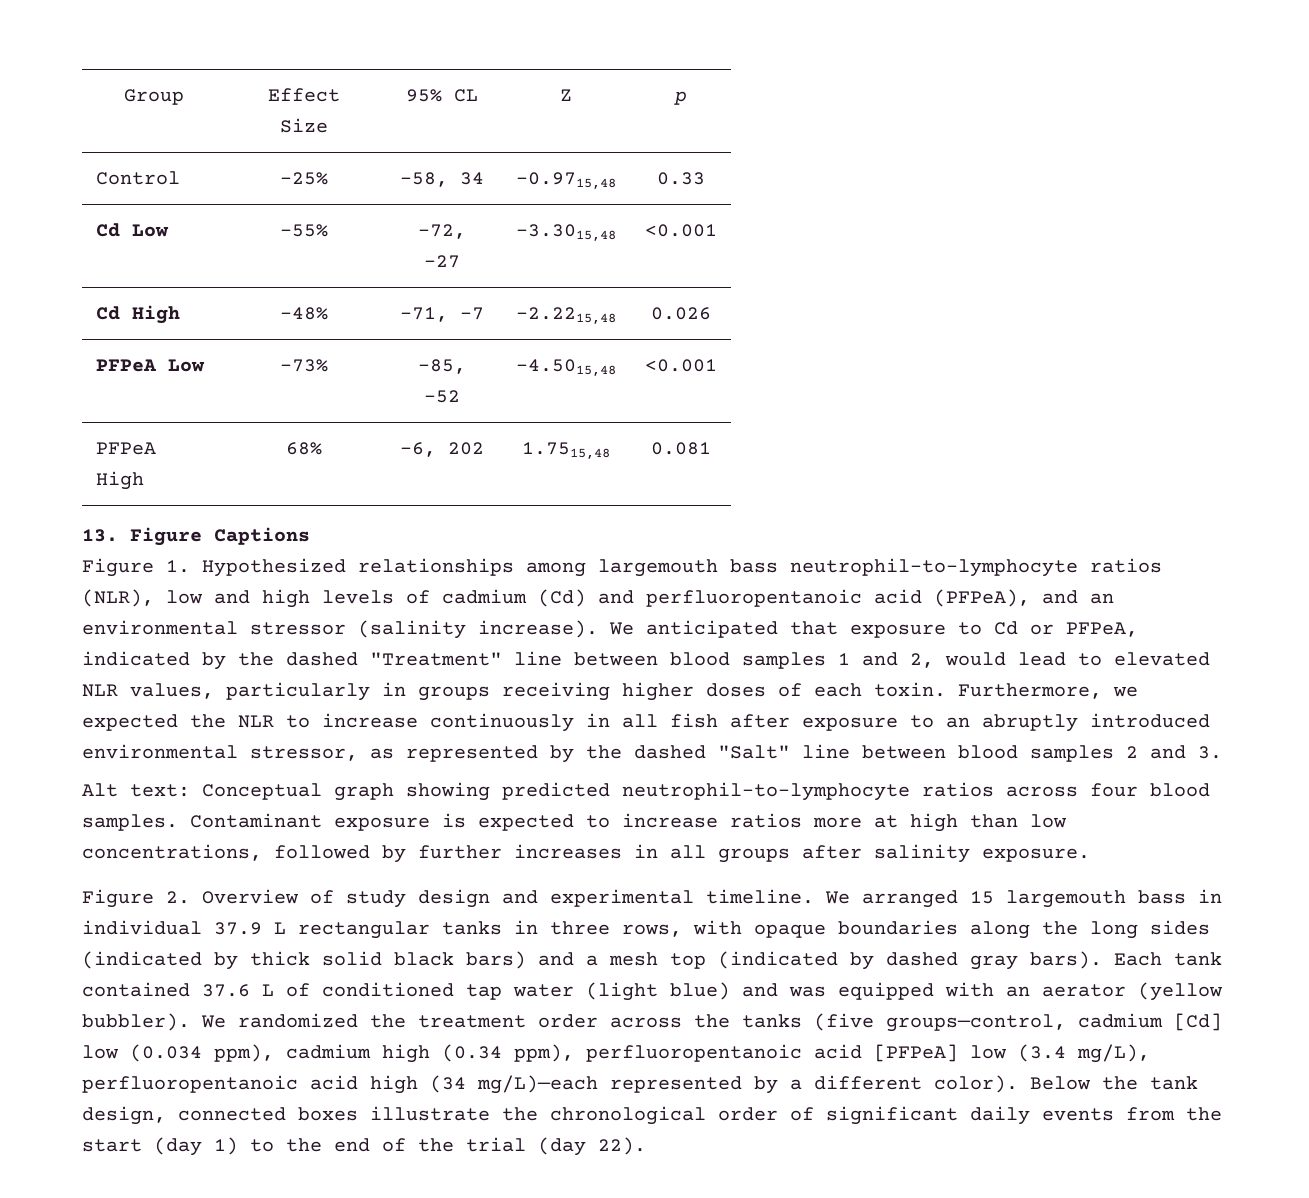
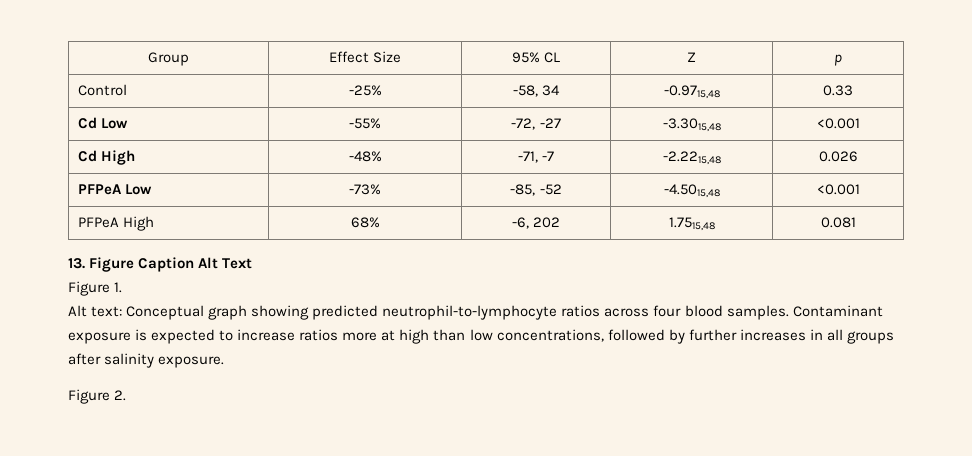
- 13. Figure Captions
+ 13. Figure Caption Alt Text
- Figure 1. Hypothesized relationships among largemouth bass neutrophil-to-lymphocyte ratios (NLR), low and high levels of cadmium (Cd) and perfluoropentanoic acid (PFPeA), and an environmental stressor (salinity increase). We anticipated that exposure to Cd or PFPeA, indicated by the dashed "Treatment" line between blood samples 1 and 2, would lead to elevated NLR values, particularly in groups receiving higher doses of each toxin. Furthermore, we expected the NLR to increase continuously in all fish after exposure to an abruptly introduced environmental stressor, as represented by the dashed "Salt" line between blood samples 2 and 3.
+ Figure 1.
- Figure 2. Overview of study design and experimental timeline. We arranged 15 largemouth bass in individual 37.9 L rectangular tanks in three rows, with opaque boundaries along the long sides (indicated by thick solid black bars) and a mesh top (indicated by dashed gray bars). Each tank contained 37.6 L of conditioned tap water (light blue) and was equipped with an aerator (yellow bubbler). We randomized the treatment order across the tanks (five groups—control, cadmium [Cd] low (0.034 ppm), cadmium high (0.34 ppm), perfluoropentanoic acid [PFPeA] low (3.4 mg/L), perfluoropentanoic acid high (34 mg/L)—each represented by a different color). Below the tank design, connected boxes illustrate the chronological order of significant daily events from the start (day 1) to the end of the trial (day 22).
+ Figure 2.

